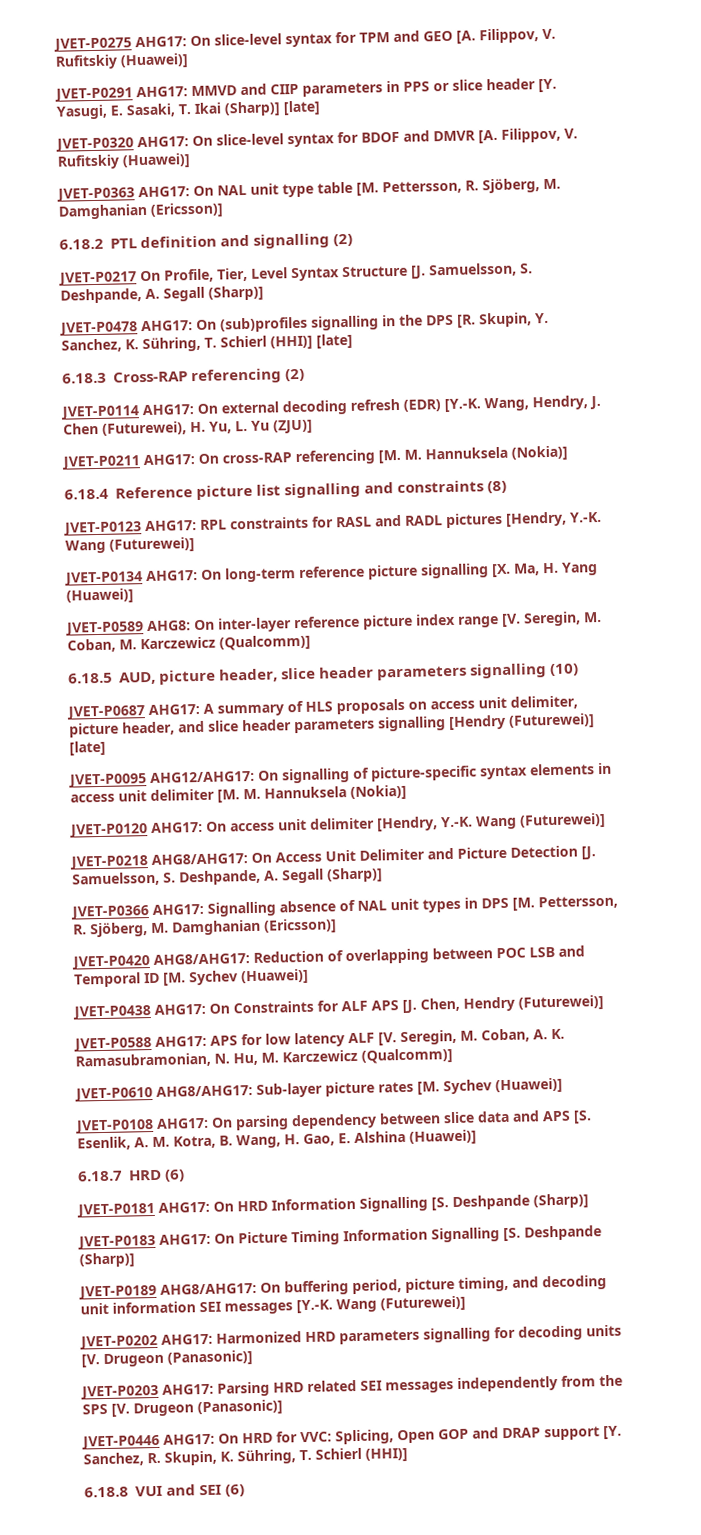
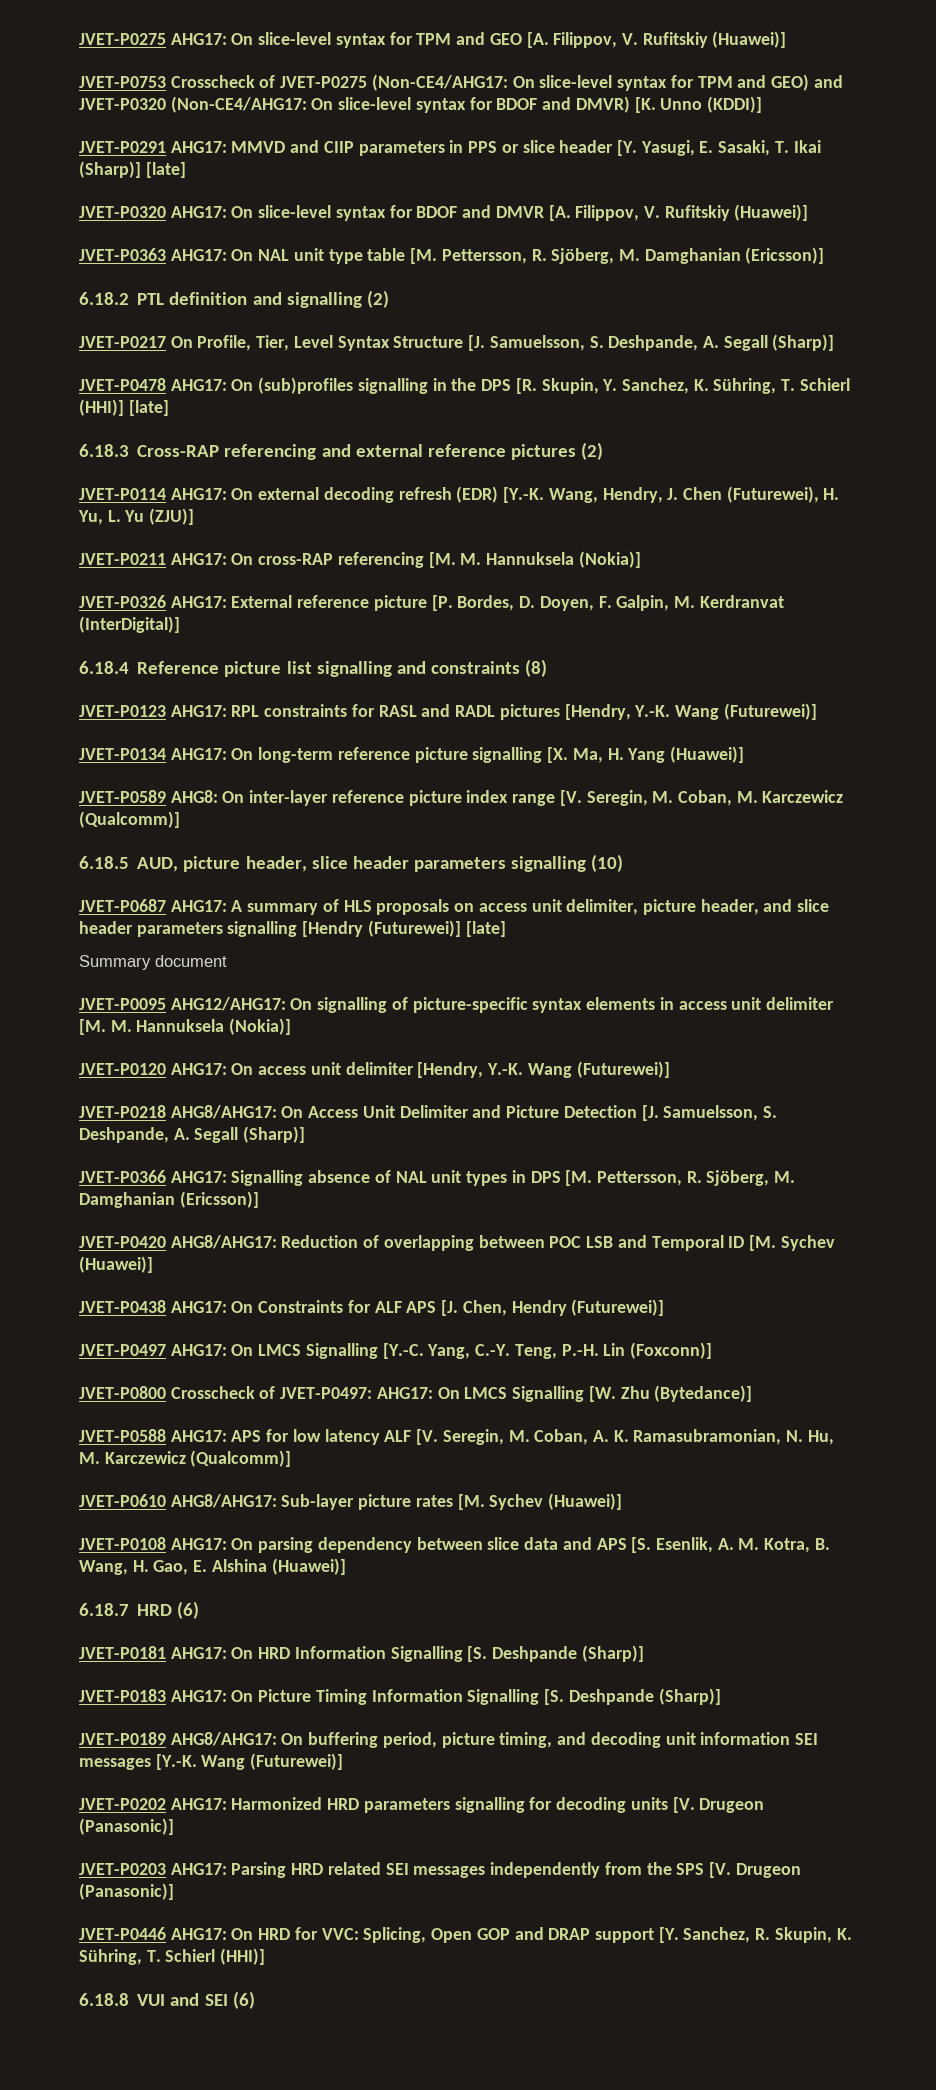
+ JVET-P0753 Crosscheck of JVET-P0275 (Non-CE4/AHG17: On slice-level syntax for TPM and GEO) and JVET-P0320 (Non-CE4/AHG17: On slice-level syntax for BDOF and DMVR) [K. Unno (KDDI)]
- 6.18.3 Cross-RAP referencing (2)
+ 6.18.3 Cross-RAP referencing and external reference pictures (2)
+ JVET-P0326 AHG17: External reference picture [P. Bordes, D. Doyen, F. Galpin, M. Kerdranvat (InterDigital)]
+ Summary document
+ JVET-P0497 AHG17: On LMCS Signalling [Y.-C. Yang, C.-Y. Teng, P.-H. Lin (Foxconn)]
+ JVET-P0800 Crosscheck of JVET-P0497: AHG17: On LMCS Signalling [W. Zhu (Bytedance)]

